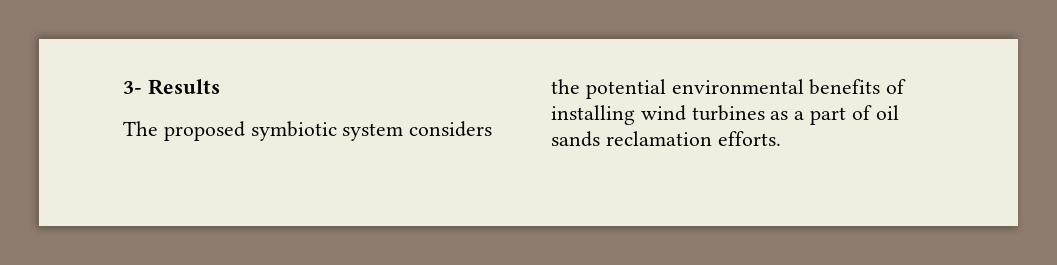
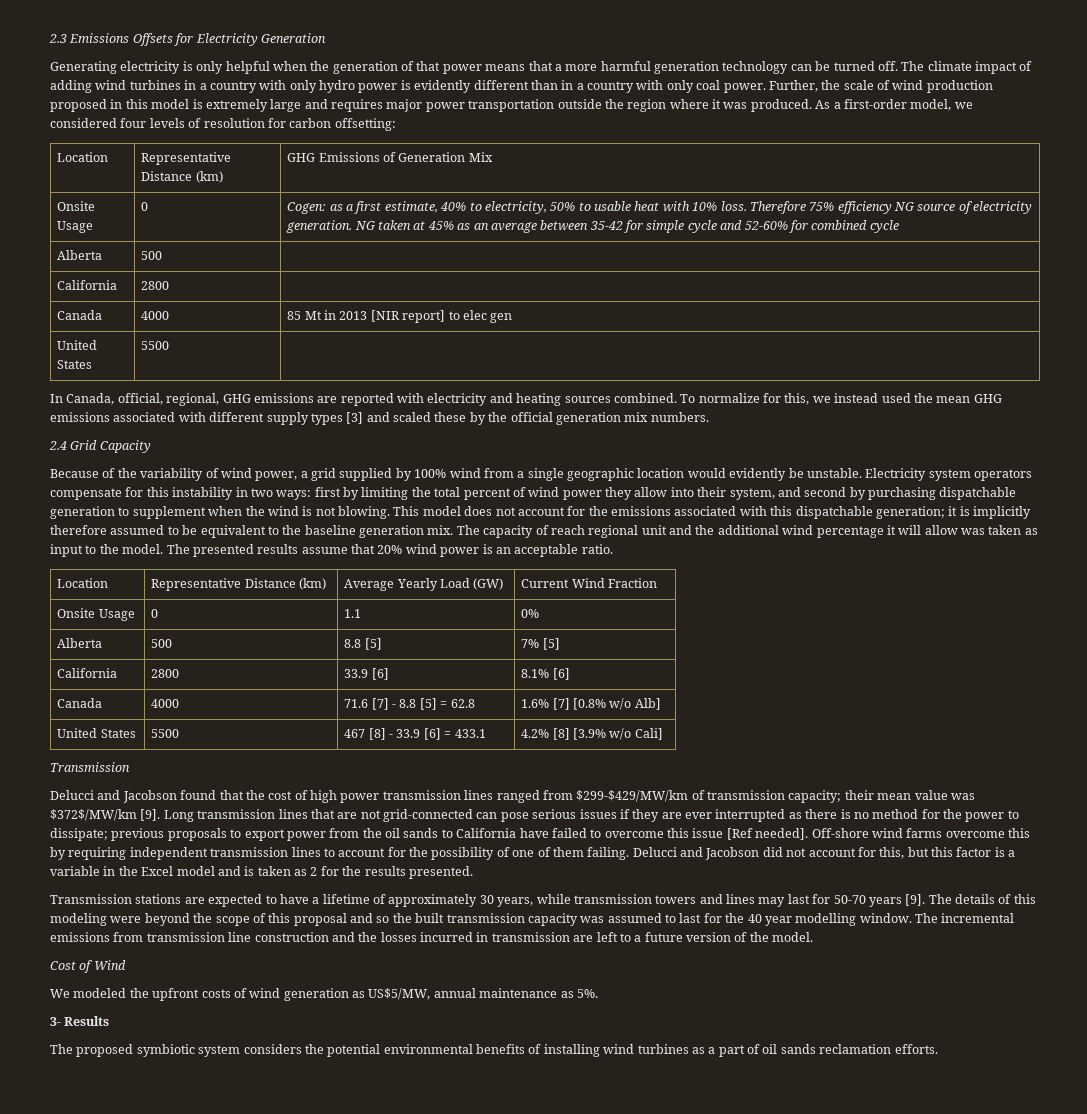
+ 2.3 Emissions Offsets for Electricity Generation
+ Generating electricity is only helpful when the generation of that power means that a more harmful generation technology can be turned off. The climate impact of adding wind turbines in a country with only hydro power is evidently different than in a country with only coal power. Further, the scale of wind production proposed in this model is extremely large and requires major power transportation outside the region where it was produced. As a first-order model, we considered four levels of resolution for carbon offsetting:
+ Location | Representative Distance (km) | GHG Emissions of Generation Mix
+ Onsite Usage | 0 | Cogen: as a first estimate, 40% to electricity, 50% to usable heat with 10% loss. Therefore 75% efficiency NG source of electricity generation. NG taken at 45% as an average between 35-42 for simple cycle and 52-60% for combined cycle
+ Alberta | 500 |
+ California | 2800 |
+ Canada | 4000 | 85 Mt in 2013 [NIR report] to elec gen
+ United States | 5500 |
+ In Canada, official, regional, GHG emissions are reported with electricity and heating sources combined. To normalize for this, we instead used the mean GHG emissions associated with different supply types [3] and scaled these by the official generation mix numbers.
+ 2.4 Grid Capacity
+ Because of the variability of wind power, a grid supplied by 100% wind from a single geographic location would evidently be unstable. Electricity system operators compensate for this instability in two ways: first by limiting the total percent of wind power they allow into their system, and second by purchasing dispatchable generation to supplement when the wind is not blowing. This model does not account for the emissions associated with this dispatchable generation; it is implicitly therefore assumed to be equivalent to the baseline generation mix. The capacity of reach regional unit and the additional wind percentage it will allow was taken as input to the model. The presented results assume that 20% wind power is an acceptable ratio.
+ Location | Representative Distance (km) | Average Yearly Load (GW) | Current Wind Fraction
+ Onsite Usage | 0 | 1.1 | 0%
+ Alberta | 500 | 8.8 [5] | 7% [5]
+ California | 2800 | 33.9 [6] | 8.1% [6]
+ Canada | 4000 | 71.6 [7] - 8.8 [5] = 62.8 | 1.6% [7] [0.8% w/o Alb]
+ United States | 5500 | 467 [8] - 33.9 [6] = 433.1 | 4.2% [8] [3.9% w/o Cali]
+ Transmission
+ Delucci and Jacobson found that the cost of high power transmission lines ranged from $299-$429/MW/km of transmission capacity; their mean value was $372$/MW/km [9]. Long transmission lines that are not grid-connected can pose serious issues if they are ever interrupted as there is no method for the power to dissipate; previous proposals to export power from the oil sands to California have failed to overcome this issue [Ref needed]. Off-shore wind farms overcome this by requiring independent transmission lines to account for the possibility of one of them failing. Delucci and Jacobson did not account for this, but this factor is a variable in the Excel model and is taken as 2 for the results presented.
+ Transmission stations are expected to have a lifetime of approximately 30 years, while transmission towers and lines may last for 50-70 years [9]. The details of this modeling were beyond the scope of this proposal and so the built transmission capacity was assumed to last for the 40 year modelling window. The incremental emissions from transmission line construction and the losses incurred in transmission are left to a future version of the model.
+ Cost of Wind
+ We modeled the upfront costs of wind generation as US$5/MW, annual maintenance as 5%.

